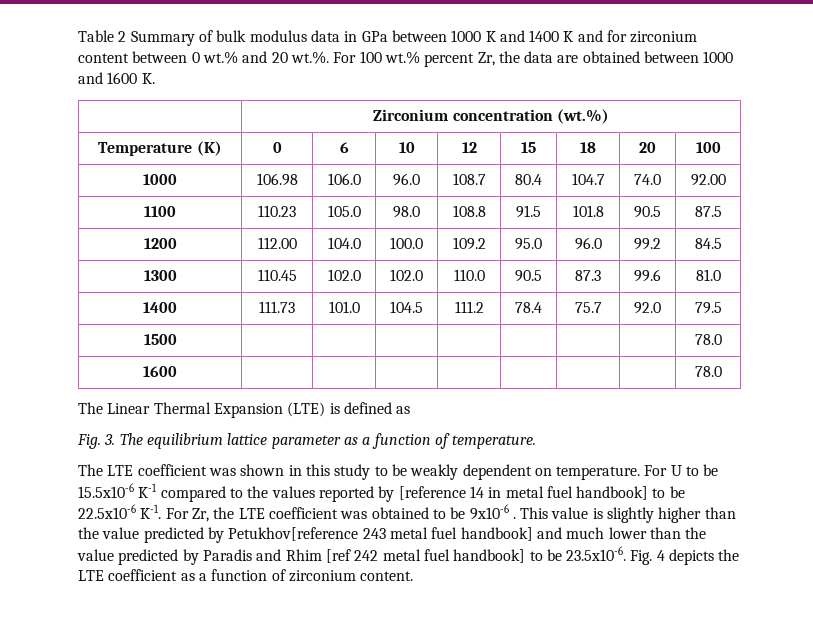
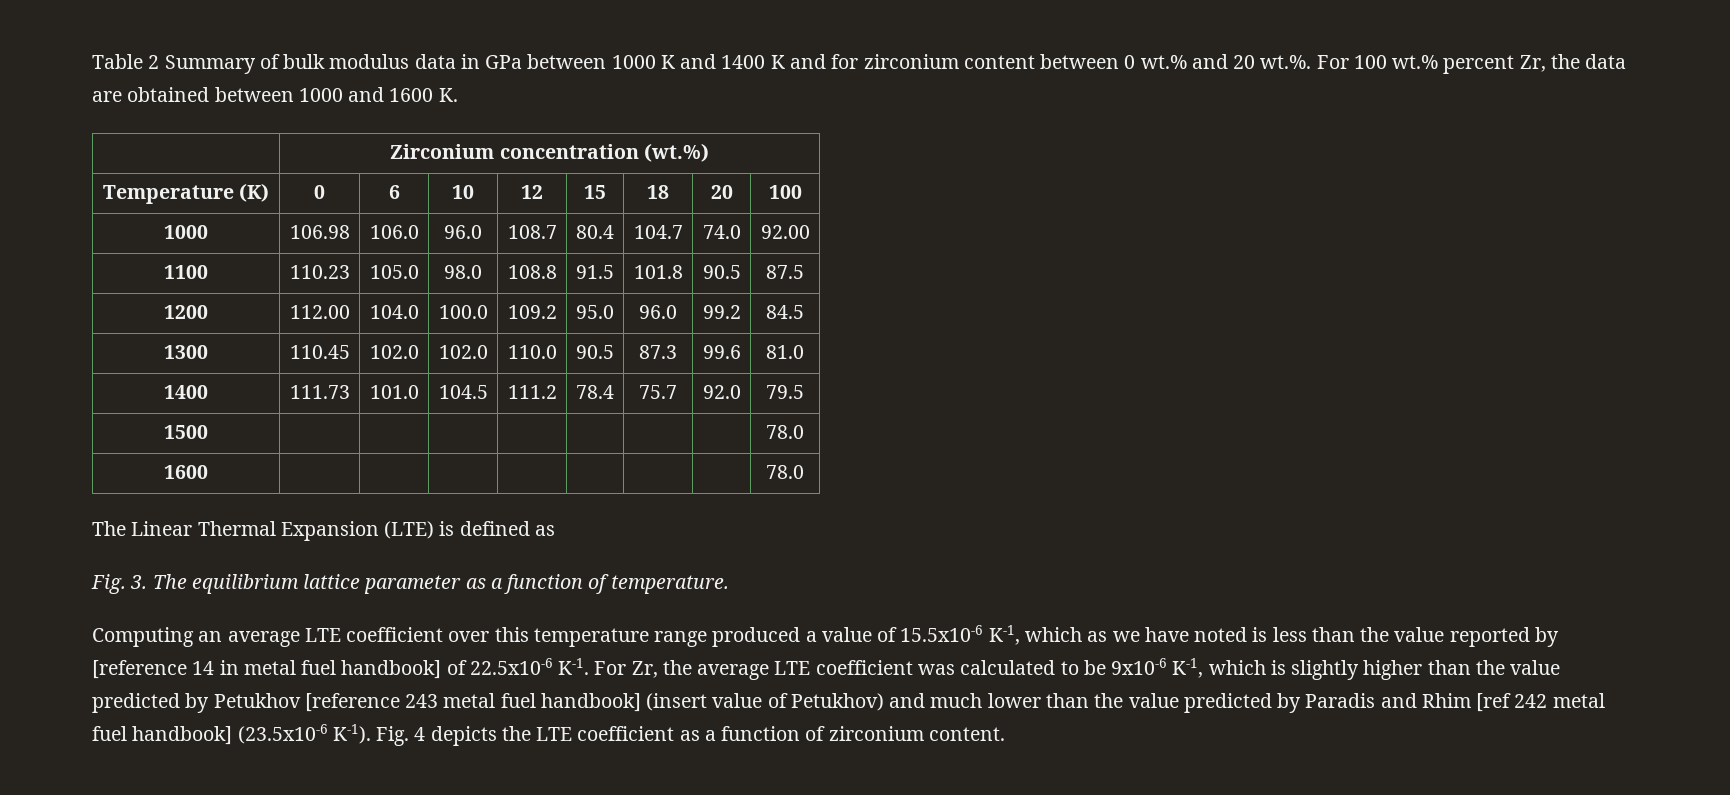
- The LTE coefficient was shown in this study to be weakly dependent on temperature. For U to be 15.5x10-6 K-1 compared to the values reported by [reference 14 in metal fuel handbook] to be 22.5x10-6 K-1. For Zr, the LTE coefficient was obtained to be 9x10-6 . This value is slightly higher than the value predicted by Petukhov[reference 243 metal fuel handbook] and much lower than the value predicted by Paradis and Rhim [ref 242 metal fuel handbook] to be 23.5x10-6. Fig. 4 depicts the LTE coefficient as a function of zirconium content.
+ Computing an average LTE coefficient over this temperature range produced a value of 15.5x10-6 K-1, which as we have noted is less than the value reported by [reference 14 in metal fuel handbook] of 22.5x10-6 K-1. For Zr, the average LTE coefficient was calculated to be 9x10-6 K-1, which is slightly higher than the value predicted by Petukhov [reference 243 metal fuel handbook] (insert value of Petukhov) and much lower than the value predicted by Paradis and Rhim [ref 242 metal fuel handbook] (23.5x10-6 K-1). Fig. 4 depicts the LTE coefficient as a function of zirconium content.

